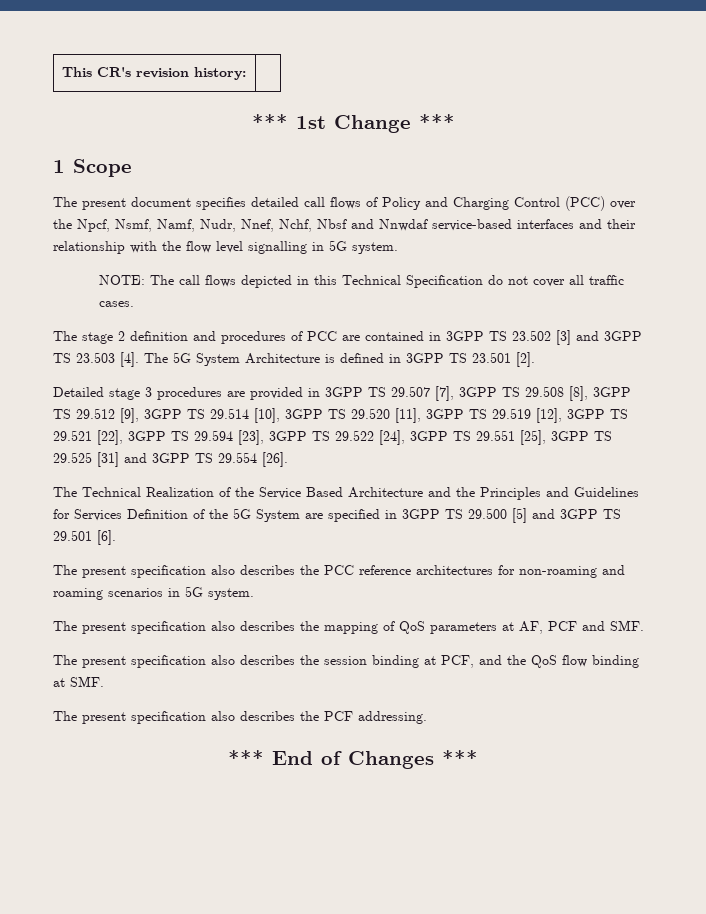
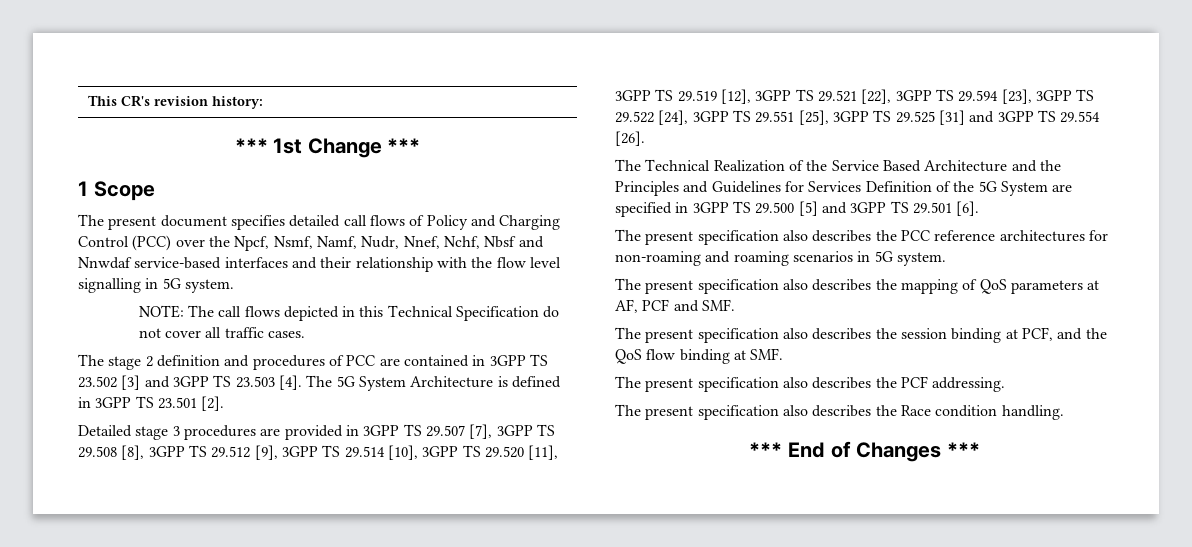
+ The present specification also describes the Race condition handling.

